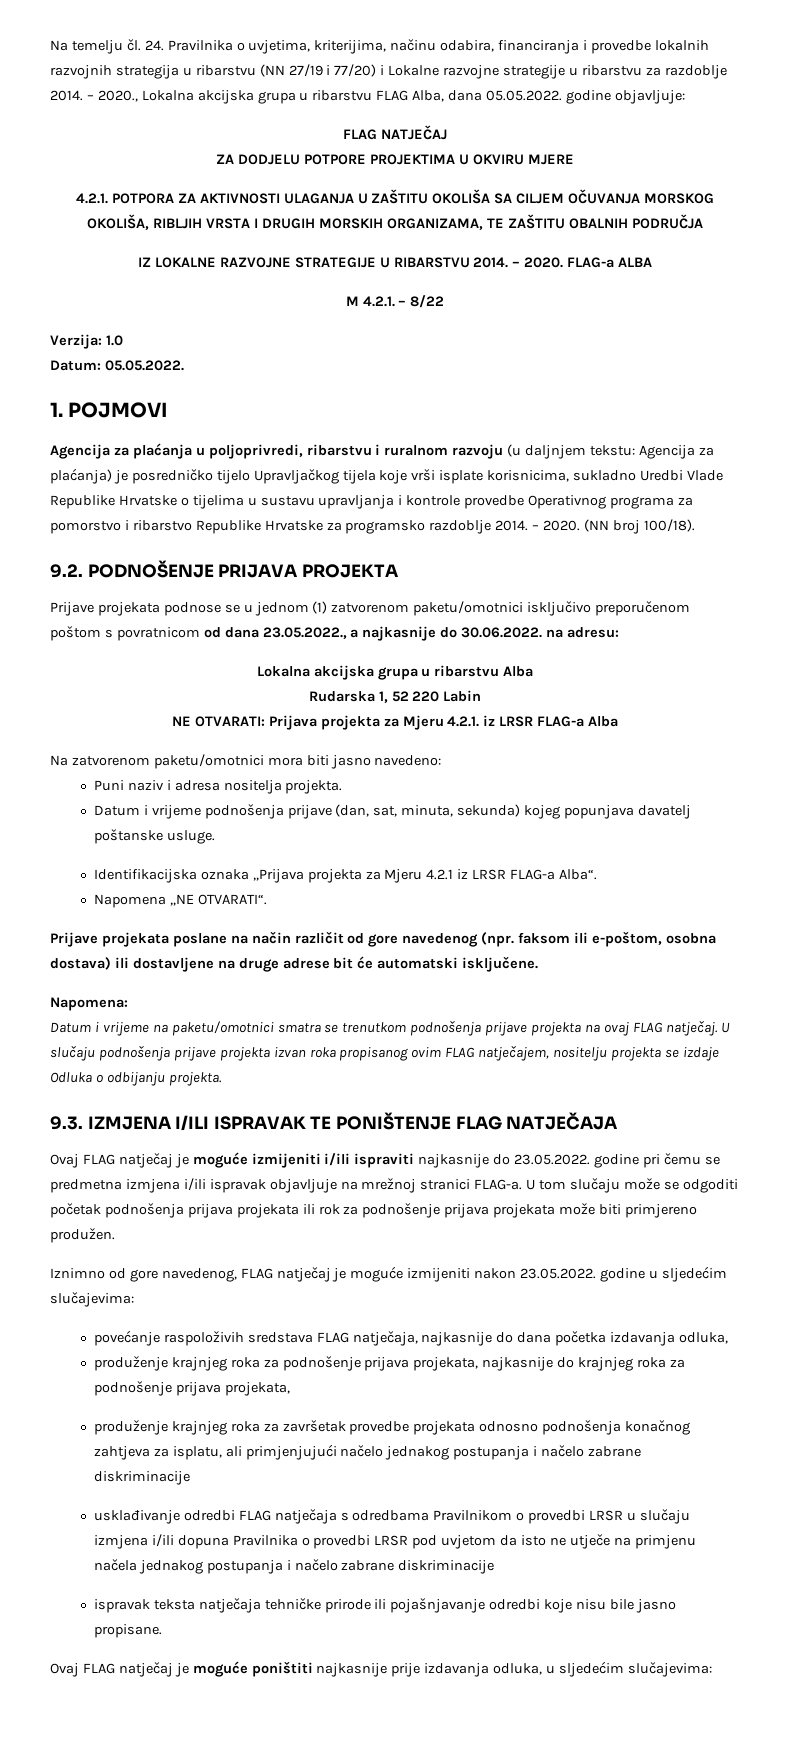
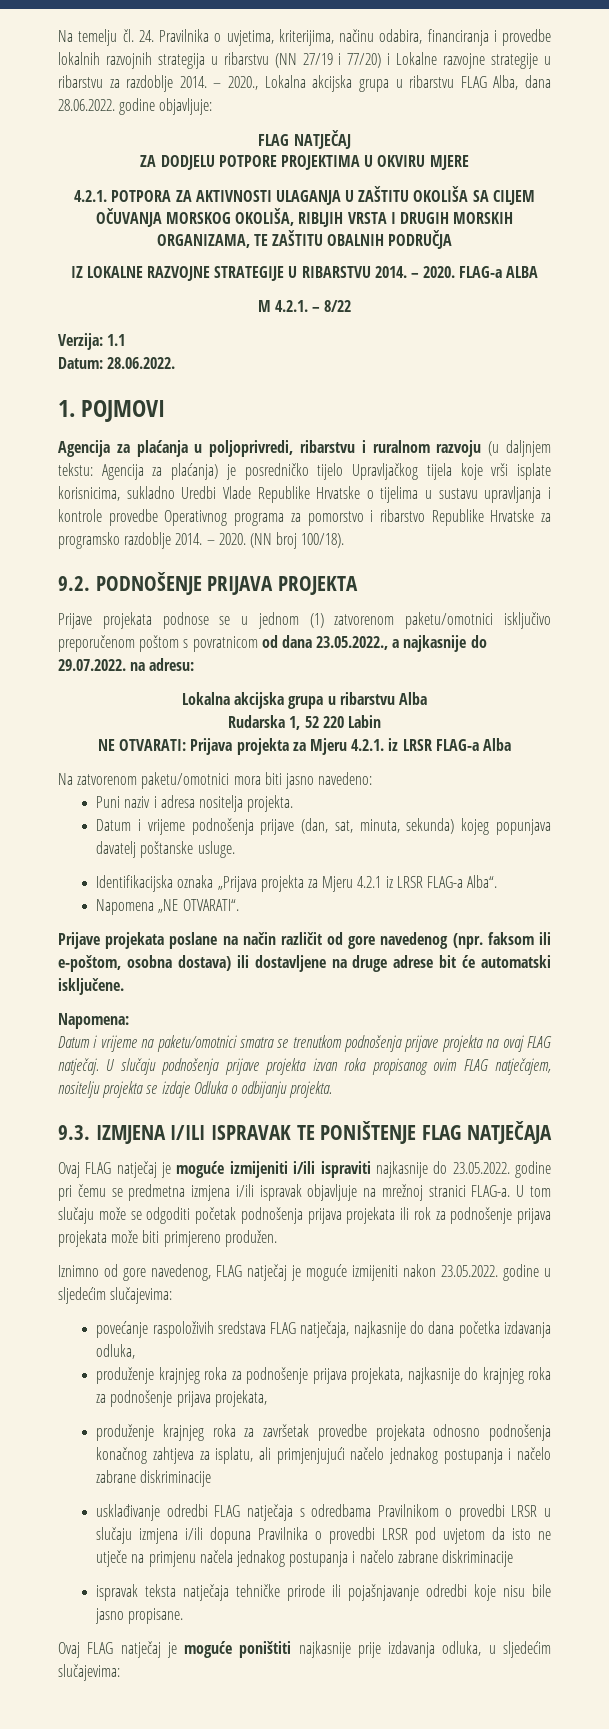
- – 2020., Lokalna akcijska grupa u ribarstvu FLAG Alba, dana 05.05.2022. godine objavljuje:
+ – 2020., Lokalna akcijska grupa u ribarstvu FLAG Alba, dana 28.06.2022. godine objavljuje:
- Verzija: 1.0
+ Verzija: 1.1
- Datum: 05.05.2022.
+ Datum: 28.06.2022.
- Prijave projekata podnose se u jednom (1) zatvorenom paketu/omotnici isključivo preporučenom poštom s povratnicom od dana 23.05.2022., a najkasnije do 30.06.2022. na adresu:
+ Prijave projekata podnose se u jednom (1) zatvorenom paketu/omotnici isključivo preporučenom poštom s povratnicom od dana 23.05.2022., a najkasnije do 29.07.2022. na adresu:

